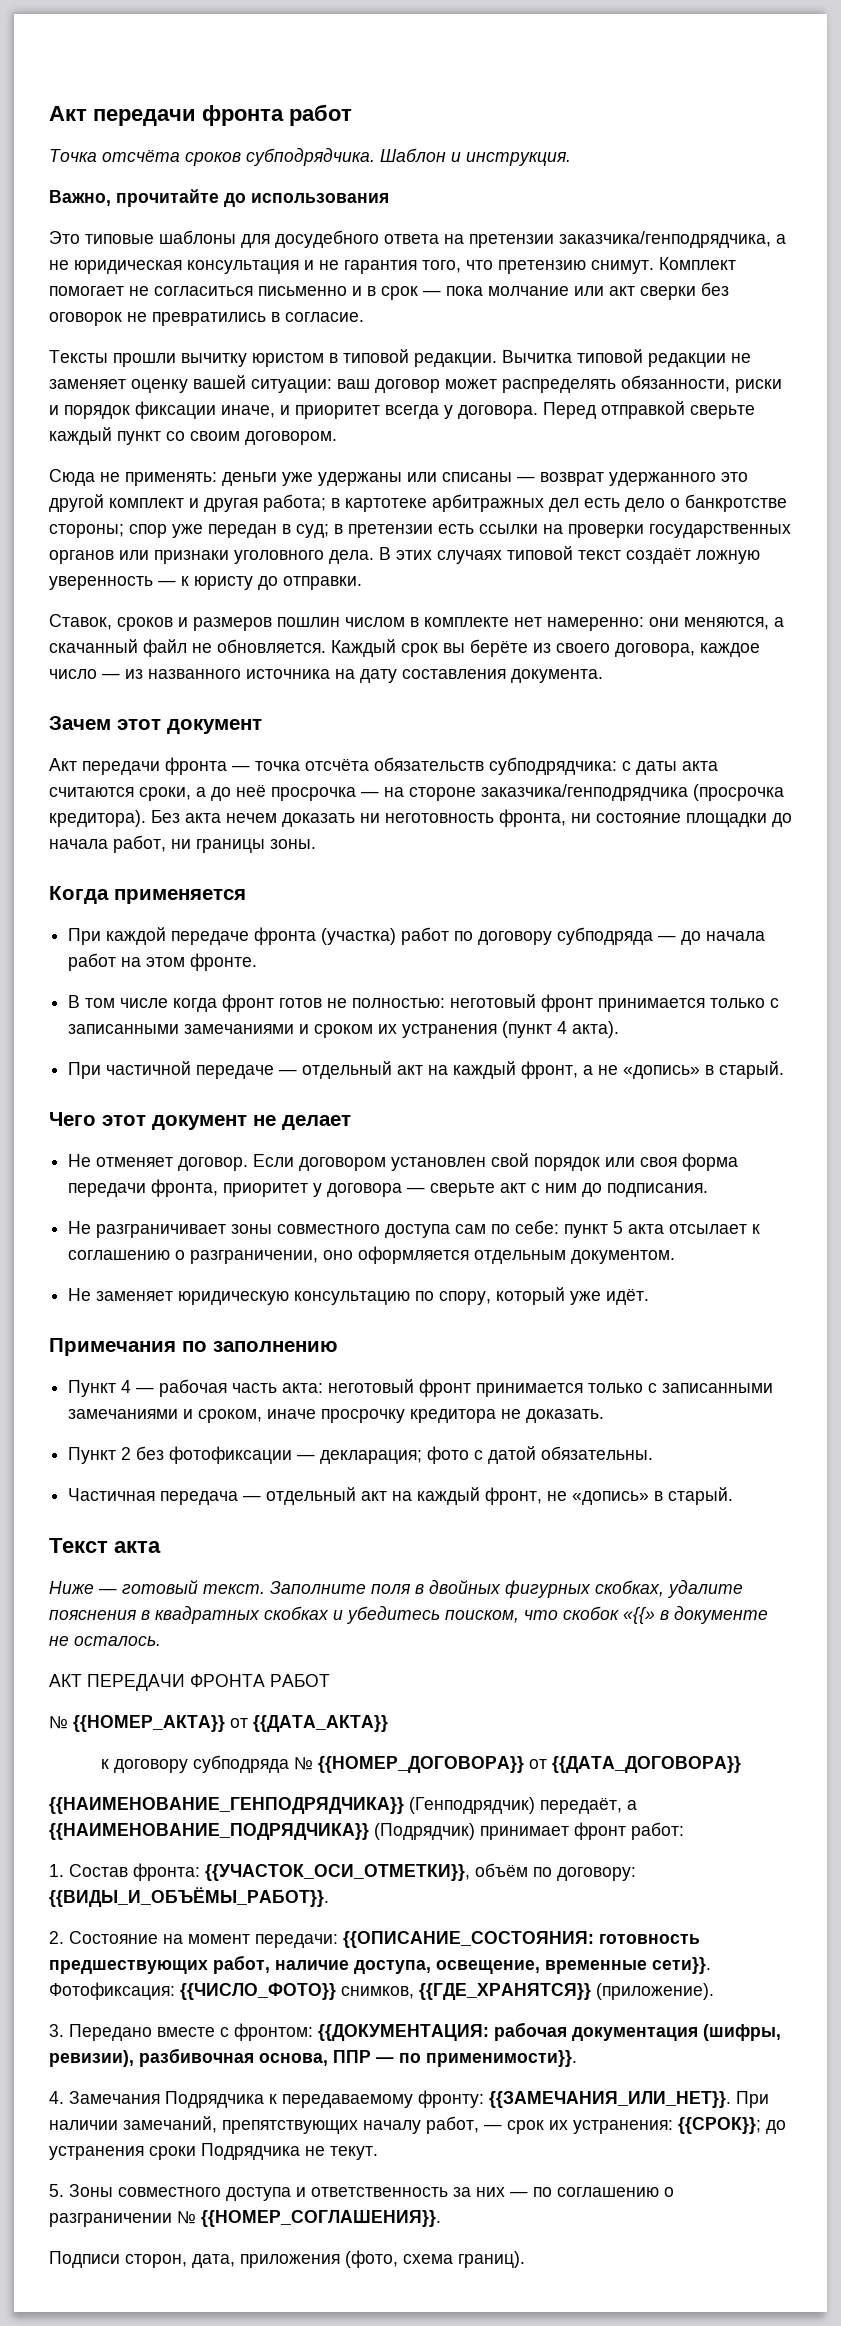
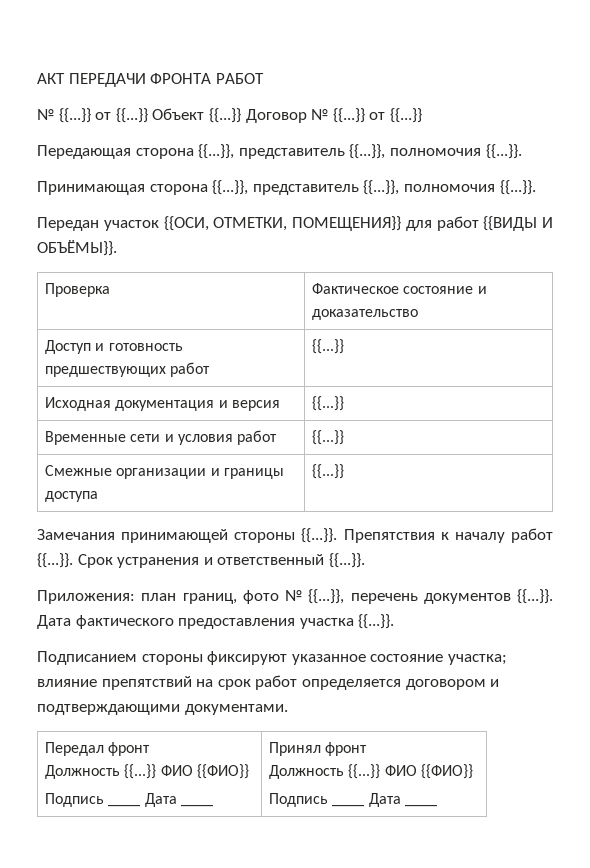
- Акт передачи фронта работ
- Точка отсчёта сроков субподрядчика. Шаблон и инструкция.
- Важно, прочитайте до использования
- Это типовые шаблоны для досудебного ответа на претензии заказчика/генподрядчика, а не юридическая консультация и не гарантия того, что претензию снимут. Комплект помогает не согласиться письменно и в срок — пока молчание или акт сверки без оговорок не превратились в согласие.
- Тексты прошли вычитку юристом в типовой редакции. Вычитка типовой редакции не заменяет оценку вашей ситуации: ваш договор может распределять обязанности, риски и порядок фиксации иначе, и приоритет всегда у договора. Перед отправкой сверьте каждый пункт со своим договором.
- Сюда не применять: деньги уже удержаны или списаны — возврат удержанного это другой комплект и другая работа; в картотеке арбитражных дел есть дело о банкротстве стороны; спор уже передан в суд; в претензии есть ссылки на проверки государственных органов или признаки уголовного дела. В этих случаях типовой текст создаёт ложную уверенность — к юристу до отправки.
- Ставок, сроков и размеров пошлин числом в комплекте нет намеренно: они меняются, а скачанный файл не обновляется. Каждый срок вы берёте из своего договора, каждое число — из названного источника на дату составления документа.
- Зачем этот документ
- Акт передачи фронта — точка отсчёта обязательств субподрядчика: с даты акта считаются сроки, а до неё просрочка — на стороне заказчика/генподрядчика (просрочка кредитора). Без акта нечем доказать ни неготовность фронта, ни состояние площадки до начала работ, ни границы зоны.
- Когда применяется
- При каждой передаче фронта (участка) работ по договору субподряда — до начала работ на этом фронте.
- В том числе когда фронт готов не полностью: неготовый фронт принимается только с записанными замечаниями и сроком их устранения (пункт 4 акта).
- При частичной передаче — отдельный акт на каждый фронт, а не «допись» в старый.
- Чего этот документ не делает
- Не отменяет договор. Если договором установлен свой порядок или своя форма передачи фронта, приоритет у договора — сверьте акт с ним до подписания.
- Не разграничивает зоны совместного доступа сам по себе: пункт 5 акта отсылает к соглашению о разграничении, оно оформляется отдельным документом.
- Не заменяет юридическую консультацию по спору, который уже идёт.
- Примечания по заполнению
- Пункт 4 — рабочая часть акта: неготовый фронт принимается только с записанными замечаниями и сроком, иначе просрочку кредитора не доказать.
- Пункт 2 без фотофиксации — декларация; фото с датой обязательны.
- Частичная передача — отдельный акт на каждый фронт, не «допись» в старый.
- Текст акта
- Ниже — готовый текст. Заполните поля в двойных фигурных скобках, удалите пояснения в квадратных скобках и убедитесь поиском, что скобок «{{» в документе не осталось.
- № {{НОМЕР_АКТА}} от {{ДАТА_АКТА}}
- к договору субподряда № {{НОМЕР_ДОГОВОРА}} от {{ДАТА_ДОГОВОРА}}
- {{НАИМЕНОВАНИЕ_ГЕНПОДРЯДЧИКА}} (Генподрядчик) передаёт, а {{НАИМЕНОВАНИЕ_ПОДРЯДЧИКА}} (Подрядчик) принимает фронт работ:
- 1. Состав фронта: {{УЧАСТОК_ОСИ_ОТМЕТКИ}}, объём по договору: {{ВИДЫ_И_ОБЪЁМЫ_РАБОТ}}.
- 2. Состояние на момент передачи: {{ОПИСАНИЕ_СОСТОЯНИЯ: готовность предшествующих работ, наличие доступа, освещение, временные сети}}. Фотофиксация: {{ЧИСЛО_ФОТО}} снимков, {{ГДЕ_ХРАНЯТСЯ}} (приложение).
- 3. Передано вместе с фронтом: {{ДОКУМЕНТАЦИЯ: рабочая документация (шифры, ревизии), разбивочная основа, ППР — по применимости}}.
- 4. Замечания Подрядчика к передаваемому фронту: {{ЗАМЕЧАНИЯ_ИЛИ_НЕТ}}. При наличии замечаний, препятствующих началу работ, — срок их устранения: {{СРОК}}; до устранения сроки Подрядчика не текут.
- 5. Зоны совместного доступа и ответственность за них — по соглашению о разграничении № {{НОМЕР_СОГЛАШЕНИЯ}}.
- Подписи сторон, дата, приложения (фото, схема границ).
+ № {{...}} от {{...}} Объект {{...}} Договор № {{...}} от {{...}}
+ Передающая сторона {{...}}, представитель {{...}}, полномочия {{...}}.
+ Принимающая сторона {{...}}, представитель {{...}}, полномочия {{...}}.
+ Передан участок {{ОСИ, ОТМЕТКИ, ПОМЕЩЕНИЯ}} для работ {{ВИДЫ И ОБЪЁМЫ}}.
+ Проверка | Фактическое состояние и доказательство
+ Доступ и готовность предшествующих работ | {{...}}
+ Исходная документация и версия | {{...}}
+ Временные сети и условия работ | {{...}}
+ Смежные организации и границы доступа | {{...}}
+ Замечания принимающей стороны {{...}}. Препятствия к началу работ {{...}}. Срок устранения и ответственный {{...}}.
+ Приложения: план границ, фото № {{...}}, перечень документов {{...}}. Дата фактического предоставления участка {{...}}.
+ Подписанием стороны фиксируют указанное состояние участка; влияние препятствий на срок работ определяется договором и подтверждающими документами.
+ Передал фронт
+ Должность {{...}} ФИО {{ФИО}}
+ Подпись ____ Дата ____ | Принял фронт
+ Должность {{...}} ФИО {{ФИО}}
+ Подпись ____ Дата ____

